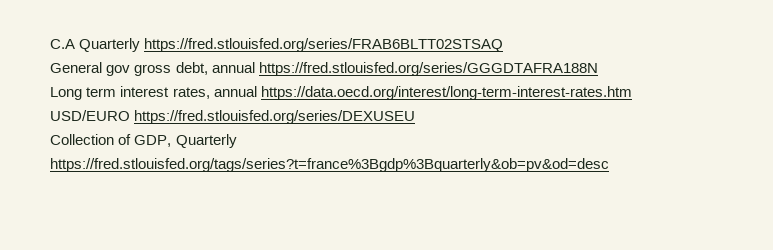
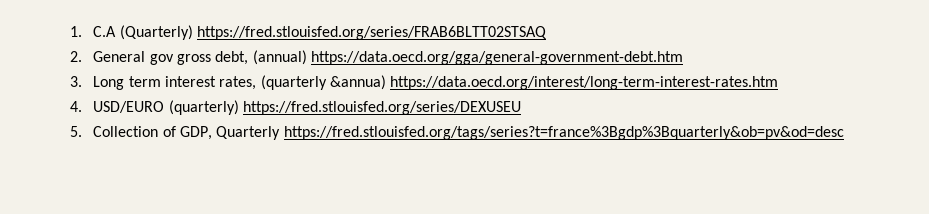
- C.A Quarterly https://fred.stlouisfed.org/series/FRAB6BLTT02STSAQ
+ 1. C.A (Quarterly) https://fred.stlouisfed.org/series/FRAB6BLTT02STSAQ
- General gov gross debt, annual https://fred.stlouisfed.org/series/GGGDTAFRA188N
- Long term interest rates, annual https://data.oecd.org/interest/long-term-interest-rates.htm
+ 2. General gov gross debt, (annual) https://data.oecd.org/gga/general-government-debt.htm
+ 3. Long term interest rates, (quarterly &annua) https://data.oecd.org/interest/long-term-interest-rates.htm
- USD/EURO https://fred.stlouisfed.org/series/DEXUSEU
+ 4. USD/EURO (quarterly) https://fred.stlouisfed.org/series/DEXUSEU
- Collection of GDP, Quarterly https://fred.stlouisfed.org/tags/series?t=france%3Bgdp%3Bquarterly&ob=pv&od=desc
+ 5. Collection of GDP, Quarterly https://fred.stlouisfed.org/tags/series?t=france%3Bgdp%3Bquarterly&ob=pv&od=desc

